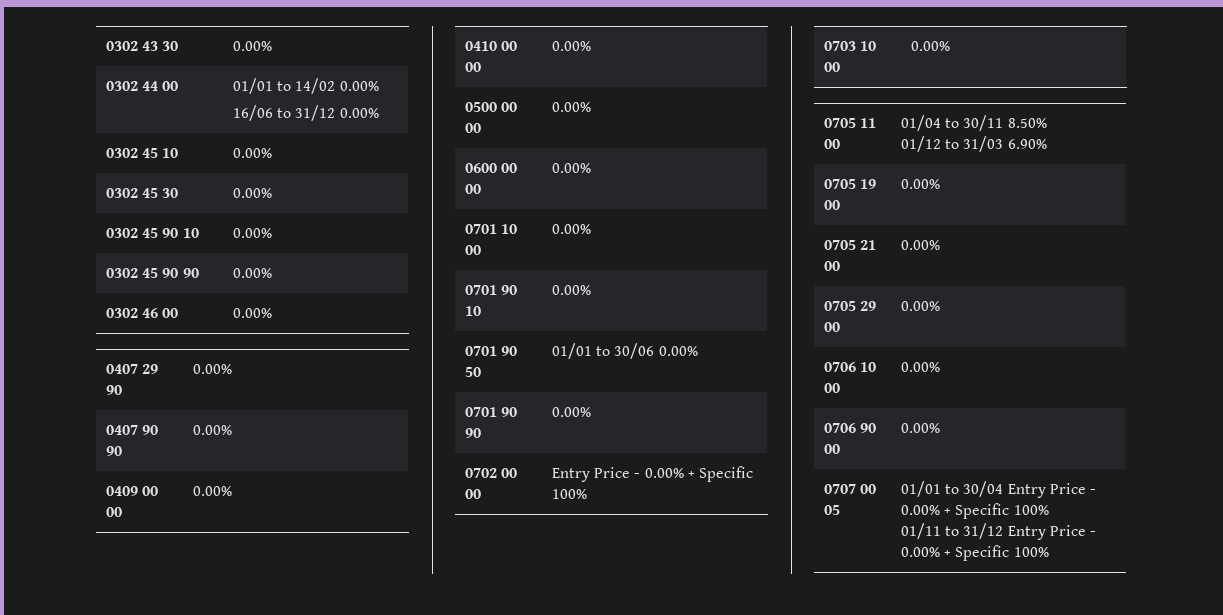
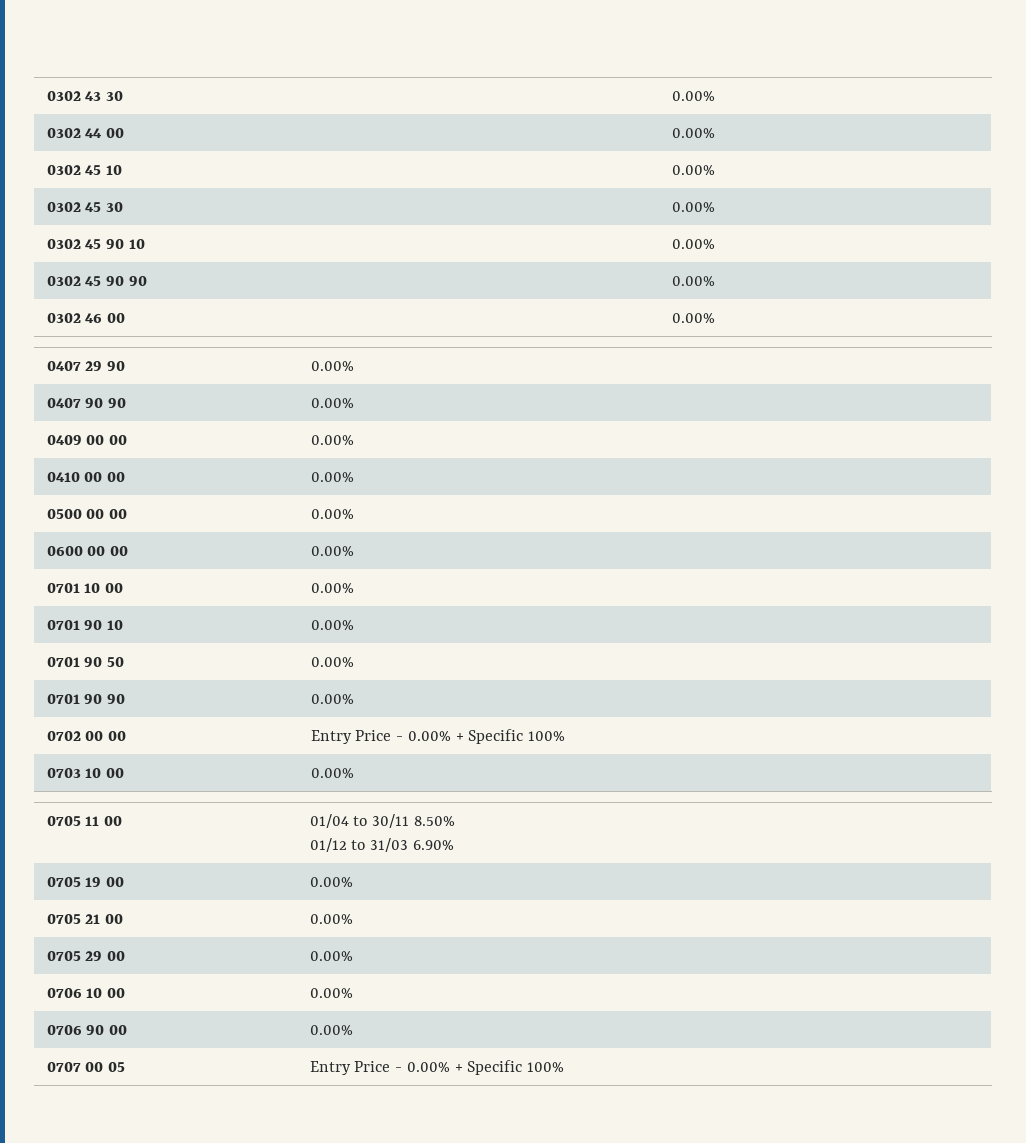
- 0302 44 00 | 01/01 to 14/02 0.00%
- 16/06 to 31/12 0.00%
+ 0302 44 00 | 0.00%
- 0701 90 50 | 01/01 to 30/06 0.00%
+ 0701 90 50 | 0.00%
- 0707 00 05 | 01/01 to 30/04 Entry Price - 0.00% + Specific 100%
- 01/11 to 31/12 Entry Price - 0.00% + Specific 100%
+ 0707 00 05 | Entry Price - 0.00% + Specific 100%

